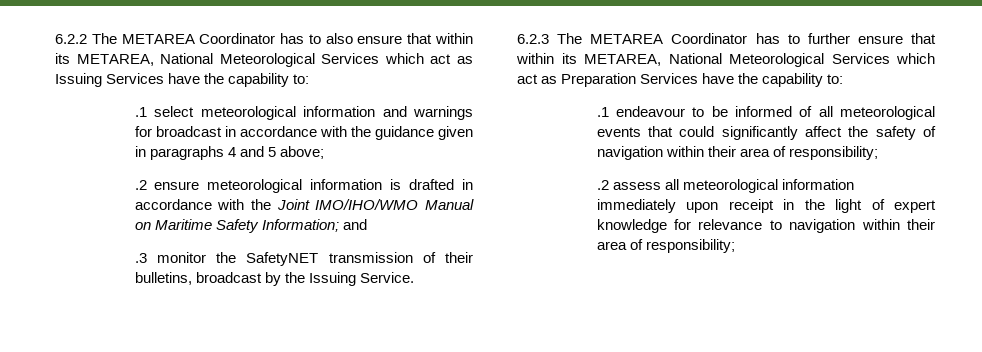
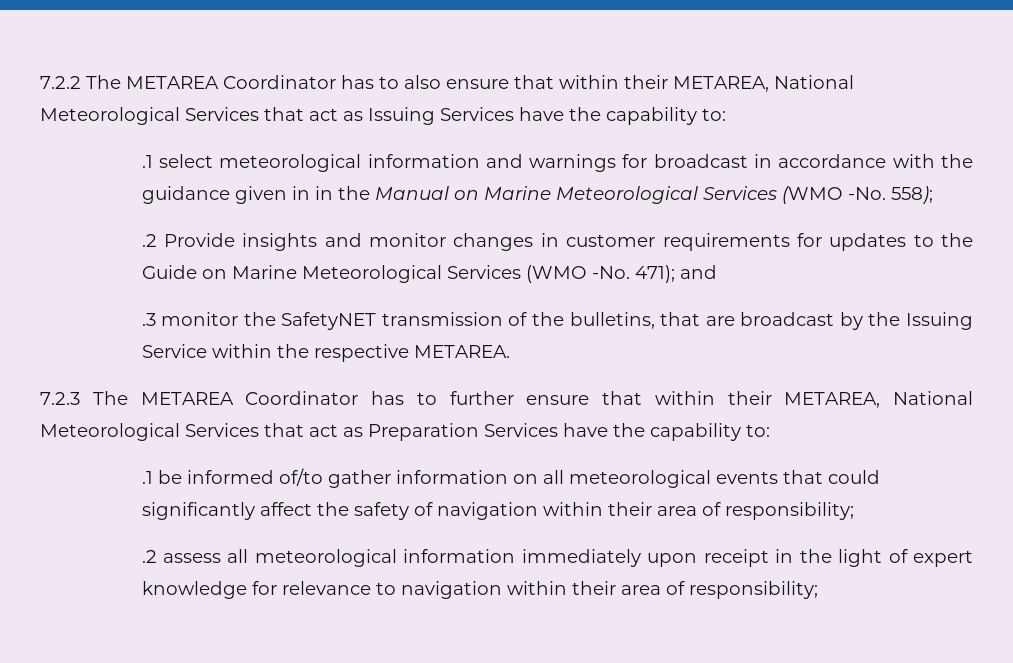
- 6.2.2 The METAREA Coordinator has to also ensure that within its METAREA, National Meteorological Services which act as Issuing Services have the capability to:
+ 7.2.2 The METAREA Coordinator has to also ensure that within their METAREA, National Meteorological Services that act as Issuing Services have the capability to:
- .1 select meteorological information and warnings for broadcast in accordance with the guidance given in paragraphs 4 and 5 above;
- .2 ensure meteorological information is drafted in accordance with the Joint IMO/IHO/WMO Manual on Maritime Safety Information; and
+ .1 select meteorological information and warnings for broadcast in accordance with the guidance given in in the Manual on Marine Meteorological Services (WMO -No. 558);
+ .2 Provide insights and monitor changes in customer requirements for updates to the Guide on Marine Meteorological Services (WMO -No. 471); and
- .3 monitor the SafetyNET transmission of their bulletins, broadcast by the Issuing Service.
- 6.2.3 The METAREA Coordinator has to further ensure that within its METAREA, National Meteorological Services which act as Preparation Services have the capability to:
+ .3 monitor the SafetyNET transmission of the bulletins, that are broadcast by the Issuing Service within the respective METAREA.
+ 7.2.3 The METAREA Coordinator has to further ensure that within their METAREA, National Meteorological Services that act as Preparation Services have the capability to:
- .1 endeavour to be informed of all meteorological events that could significantly affect the safety of navigation within their area of responsibility;
+ .1 be informed of/to gather information on all meteorological events that could significantly affect the safety of navigation within their area of responsibility;

